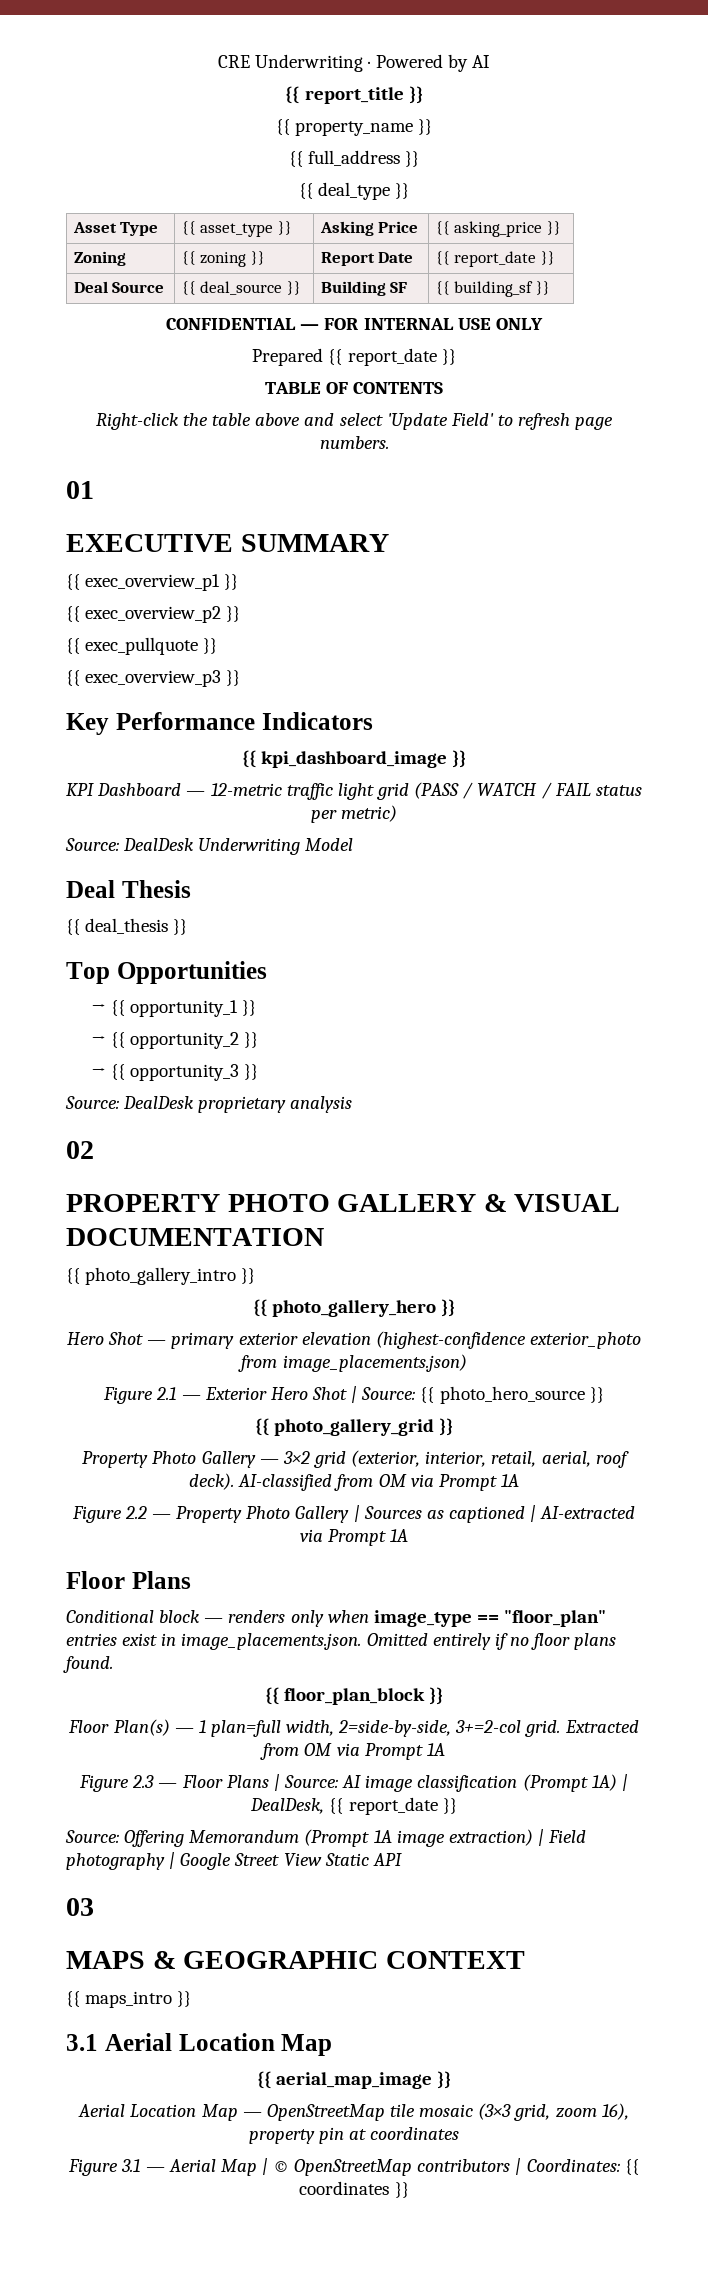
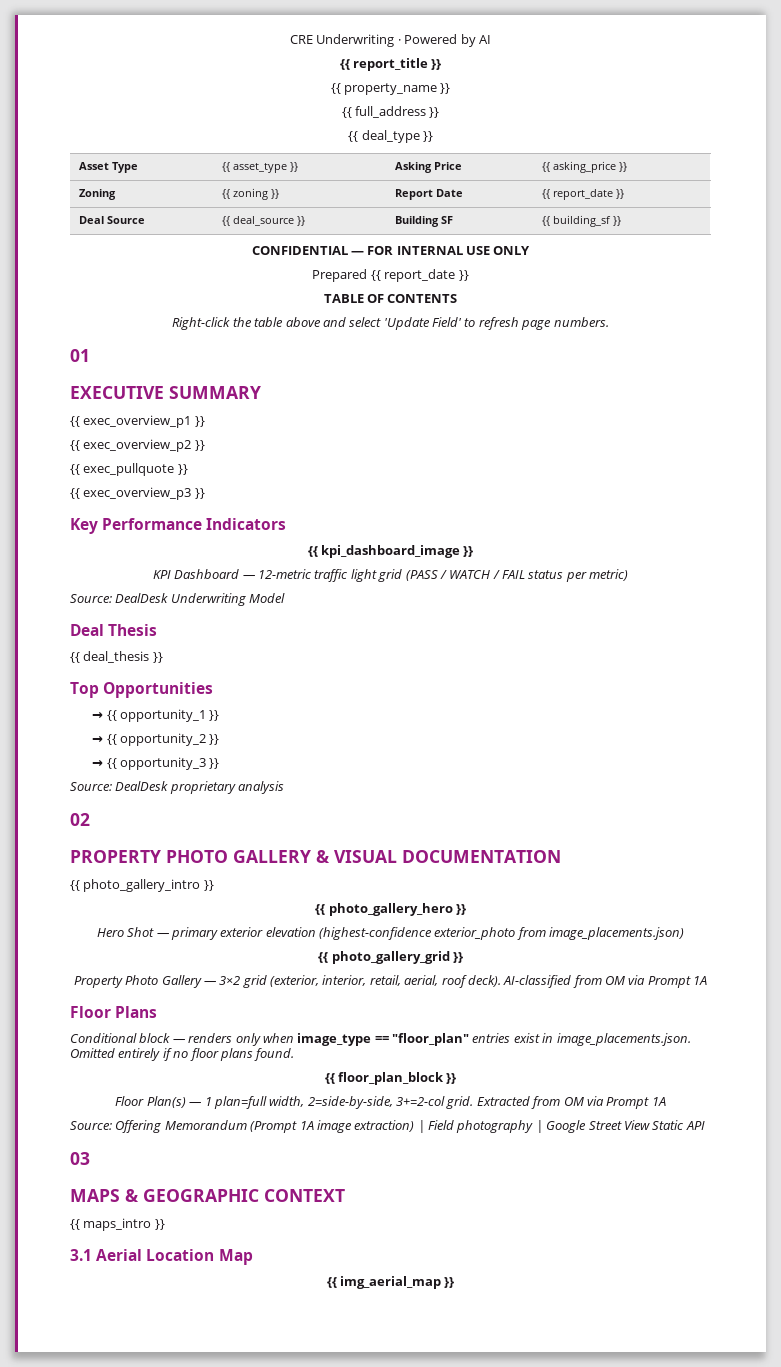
- Figure 2.1 — Exterior Hero Shot | Source: {{ photo_hero_source }}
- Figure 2.2 — Property Photo Gallery | Sources as captioned | AI-extracted via Prompt 1A
- Figure 2.3 — Floor Plans | Source: AI image classification (Prompt 1A) | DealDesk, {{ report_date }}
- {{ aerial_map_image }}
- Aerial Location Map — OpenStreetMap tile mosaic (3×3 grid, zoom 16), property pin at coordinates
- Figure 3.1 — Aerial Map | © OpenStreetMap contributors | Coordinates: {{ coordinates }}
+ {{ img_aerial_map }}

